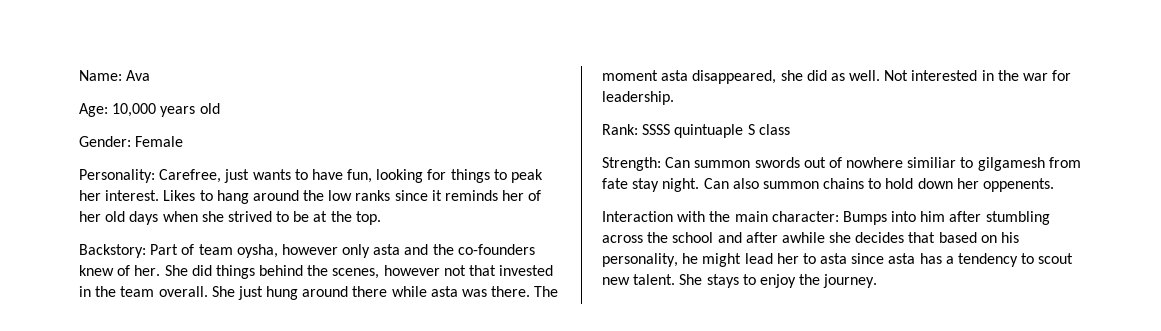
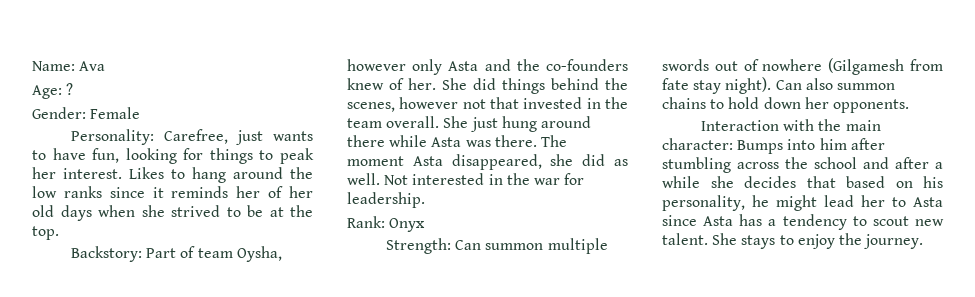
- Age: 10,000 years old
+ Age: ?
- Backstory: Part of team oysha, however only asta and the co-founders knew of her.
+ Backstory: Part of team Oysha, however only Asta and the co-founders knew of her.
- She just hung around there while asta was there.
+ She just hung around there while Asta was there.
- The moment asta disappeared, she did as well.
+ The moment Asta disappeared, she did as well.
- Rank: SSSS quintuaple S class
+ Rank: Onyx
- Strength: Can summon swords out of nowhere similiar to gilgamesh from fate stay night.
+ Strength: Can summon multiple swords out of nowhere (Gilgamesh from fate stay night).
- Can also summon chains to hold down her oppenents.
+ Can also summon chains to hold down her opponents.
- Interaction with the main character: Bumps into him after stumbling across the school and after awhile she decides that based on his personality, he might lead her to asta since asta has a tendency to scout new talent.
+ Interaction with the main character: Bumps into him after stumbling across the school and after a while she decides that based on his personality, he might lead her to Asta since Asta has a tendency to scout new talent.

